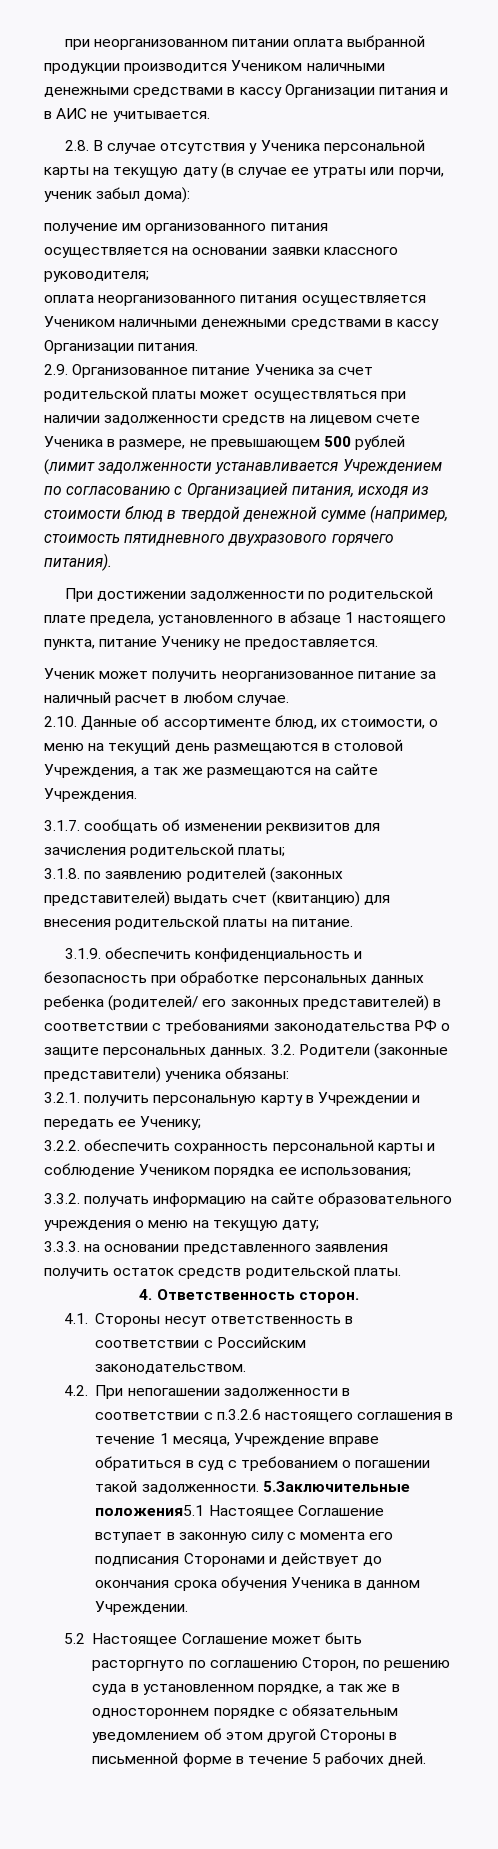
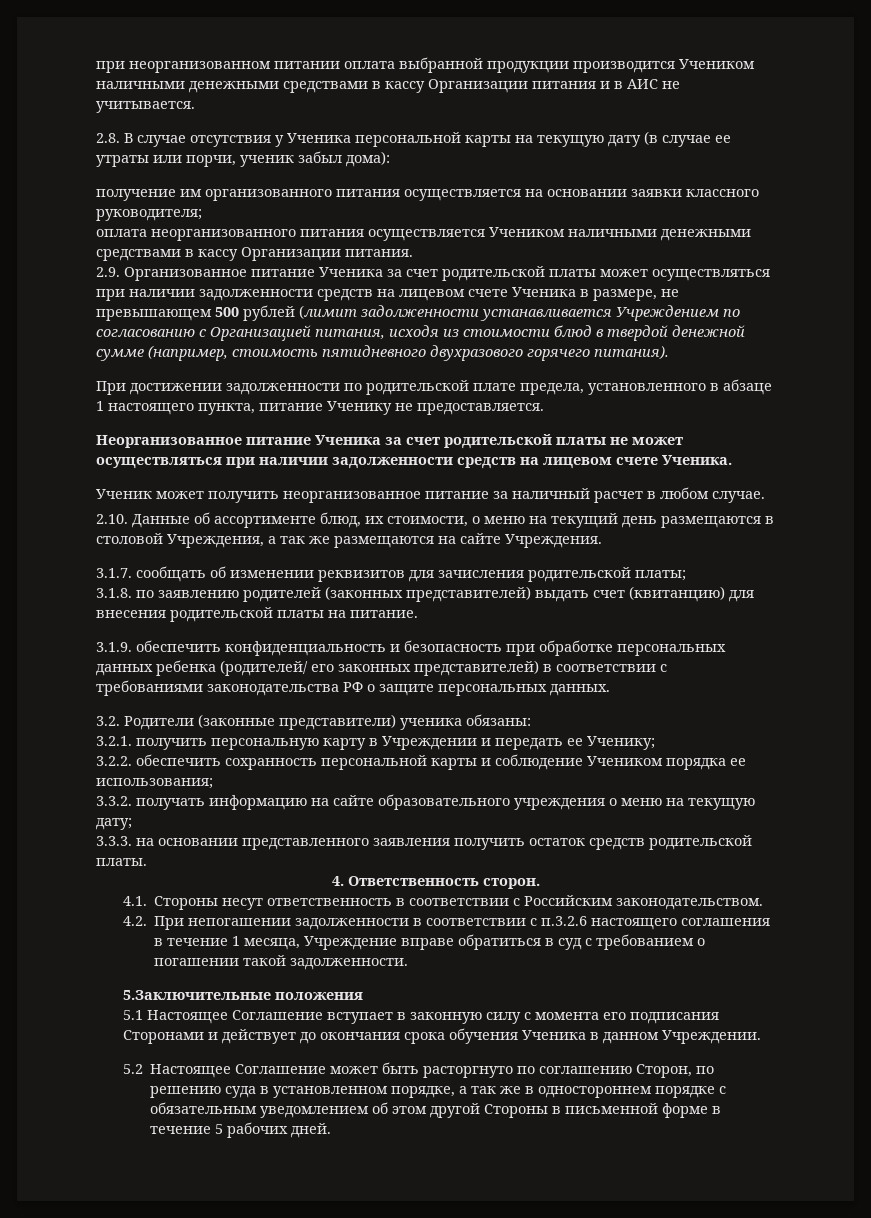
+ Неорганизованное питание Ученика за счет родительской платы не может осуществляться при наличии задолженности средств на лицевом счете Ученика.
- 3.1.9. обеспечить конфиденциальность и безопасность при обработке персональных данных ребенка (родителей/ его законных представителей) в соответствии с требованиями законодательства РФ о защите персональных данных. 3.2. Родители (законные представители) ученика обязаны:
+ 3.1.9. обеспечить конфиденциальность и безопасность при обработке персональных данных ребенка (родителей/ его законных представителей) в соответствии с требованиями законодательства РФ о защите персональных данных.
+ 3.2. Родители (законные представители) ученика обязаны:
- 4.2. При непогашении задолженности в соответствии с п.3.2.6 настоящего соглашения в течение 1 месяца, Учреждение вправе обратиться в суд с требованием о погашении такой задолженности. 5.Заключительные положения5.1 Настоящее Соглашение вступает в законную силу с момента его подписания Сторонами и действует до окончания срока обучения Ученика в данном Учреждении.
+ 4.2. При непогашении задолженности в соответствии с п.3.2.6 настоящего соглашения в течение 1 месяца, Учреждение вправе обратиться в суд с требованием о погашении такой задолженности.
+ 5.Заключительные положения
+ 5.1 Настоящее Соглашение вступает в законную силу с момента его подписания Сторонами и действует до окончания срока обучения Ученика в данном Учреждении.

